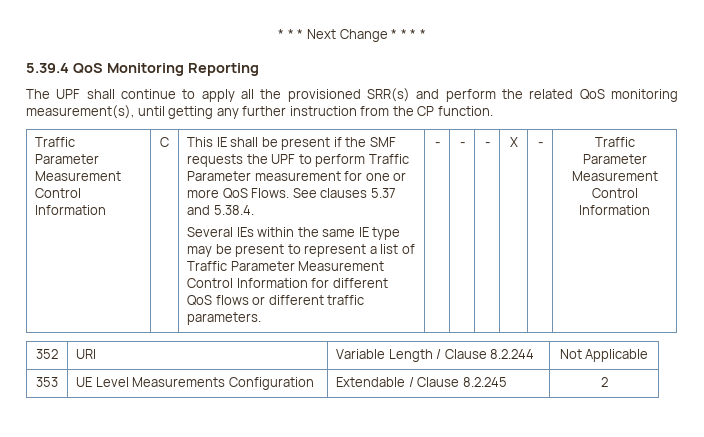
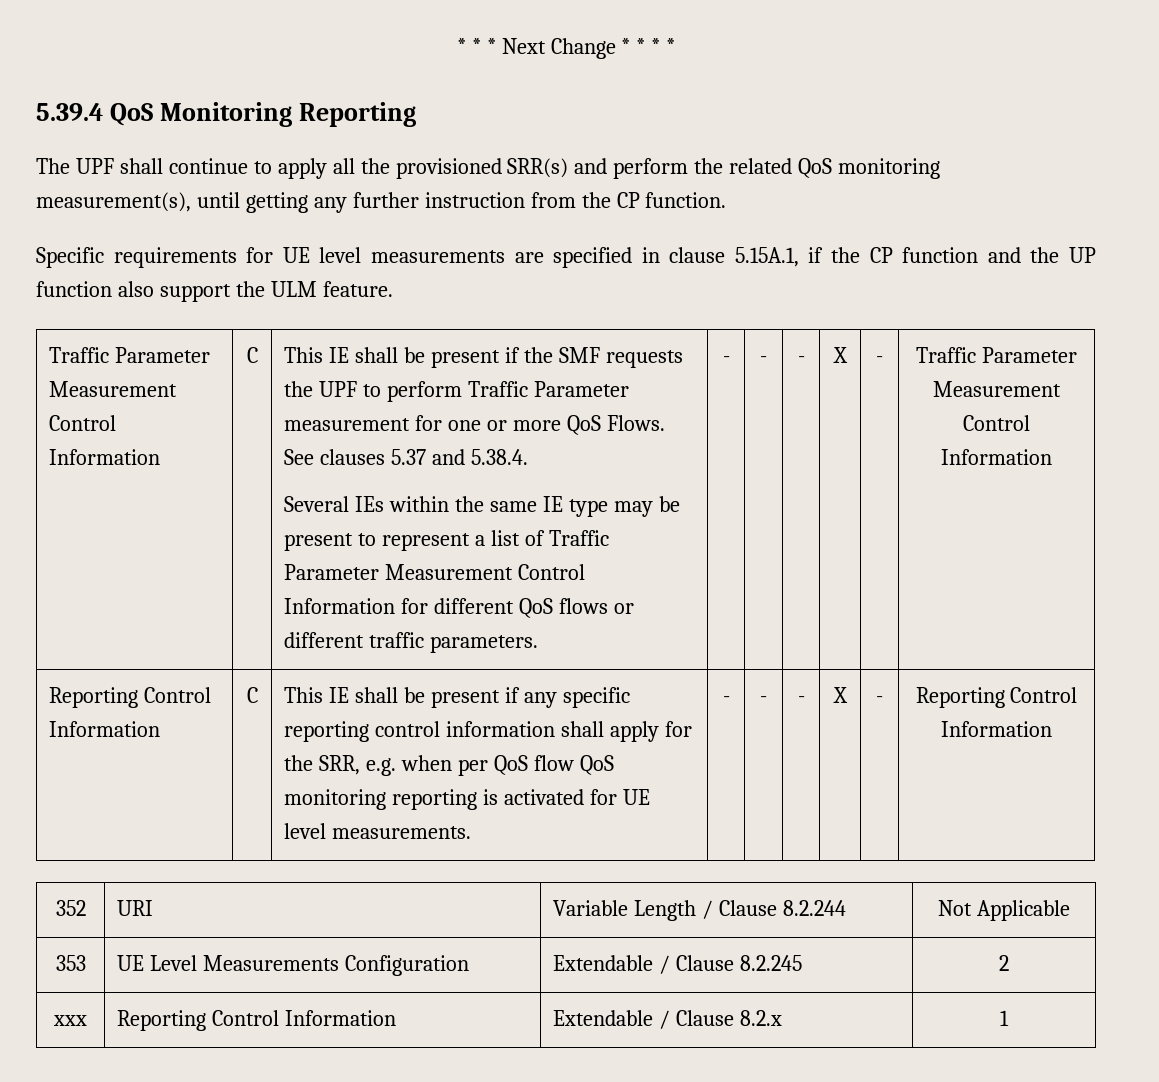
+ Specific requirements for UE level measurements are specified in clause 5.15A.1, if the CP function and the UP function also support the ULM feature.
+ Reporting Control Information | C | This IE shall be present if any specific reporting control information shall apply for the SRR, e.g. when per QoS flow QoS monitoring reporting is activated for UE level measurements. | - | - | - | X | - | Reporting Control Information
+ xxx | Reporting Control Information | Extendable / Clause 8.2.x | 1

